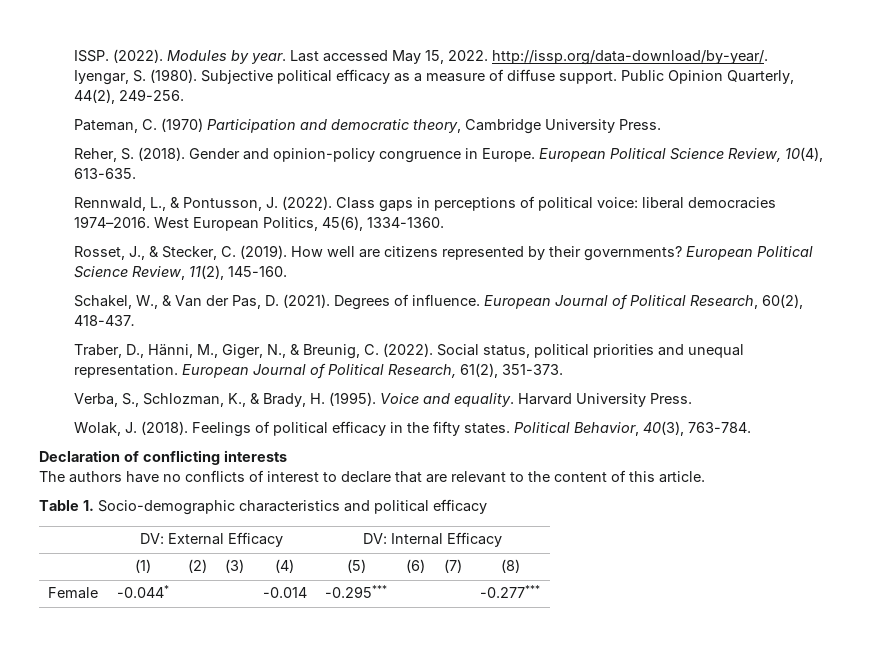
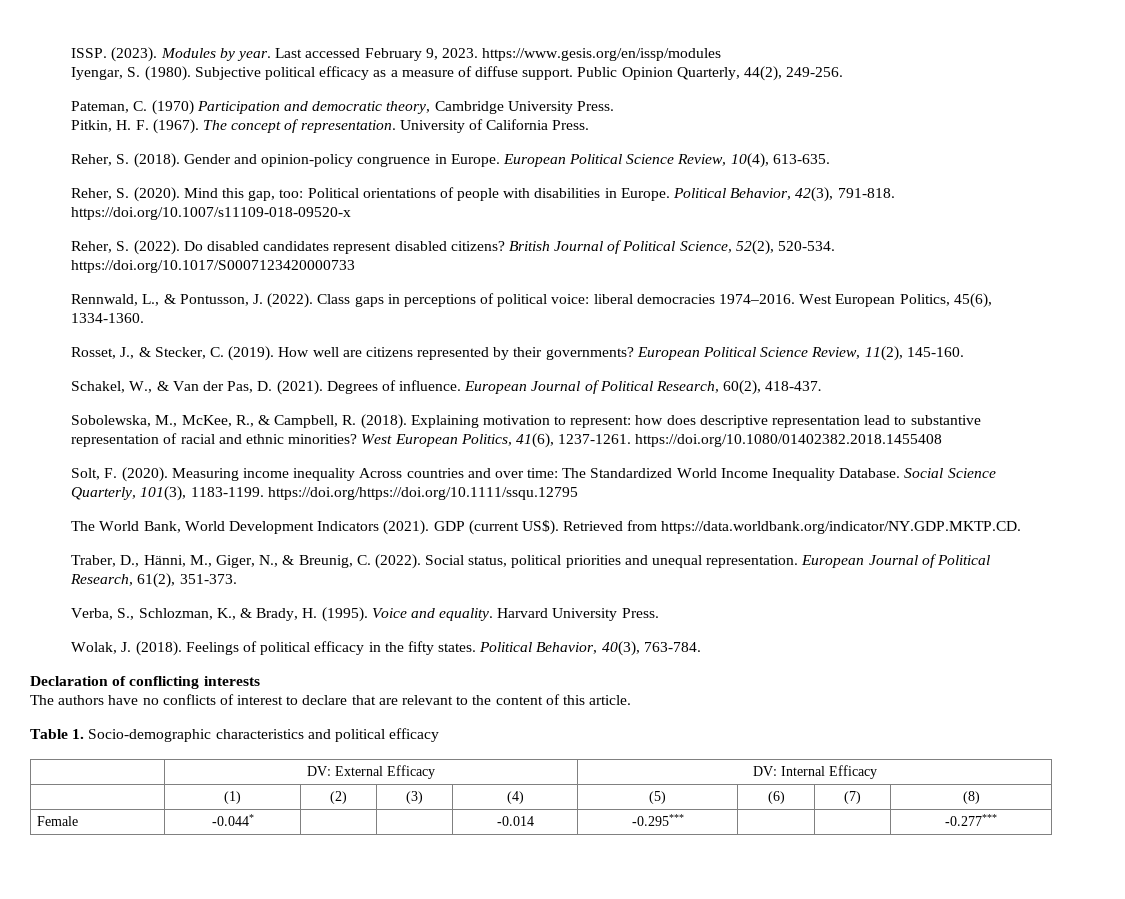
- ISSP. (2022).
+ ISSP. (2023).
- Last accessed May 15, 2022. http://issp.org/data-download/by-year/.
+ Last accessed February 9, 2023. https://www.gesis.org/en/issp/modules
+ Pitkin, H. F. (1967). The concept of representation. University of California Press.
+ Reher, S. (2020). Mind this gap, too: Political orientations of people with disabilities in Europe. Political Behavior, 42(3), 791-818. https://doi.org/10.1007/s11109-018-09520-x
+ Reher, S. (2022). Do disabled candidates represent disabled citizens? British Journal of Political Science, 52(2), 520-534. https://doi.org/10.1017/S0007123420000733
+ Sobolewska, M., McKee, R., & Campbell, R. (2018). Explaining motivation to represent: how does descriptive representation lead to substantive representation of racial and ethnic minorities? West European Politics, 41(6), 1237-1261. https://doi.org/10.1080/01402382.2018.1455408
+ Solt, F. (2020). Measuring income inequality Across countries and over time: The Standardized World Income Inequality Database. Social Science Quarterly, 101(3), 1183-1199. https://doi.org/https://doi.org/10.1111/ssqu.12795
+ The World Bank, World Development Indicators (2021). GDP (current US$). Retrieved from https://data.worldbank.org/indicator/NY.GDP.MKTP.CD.

